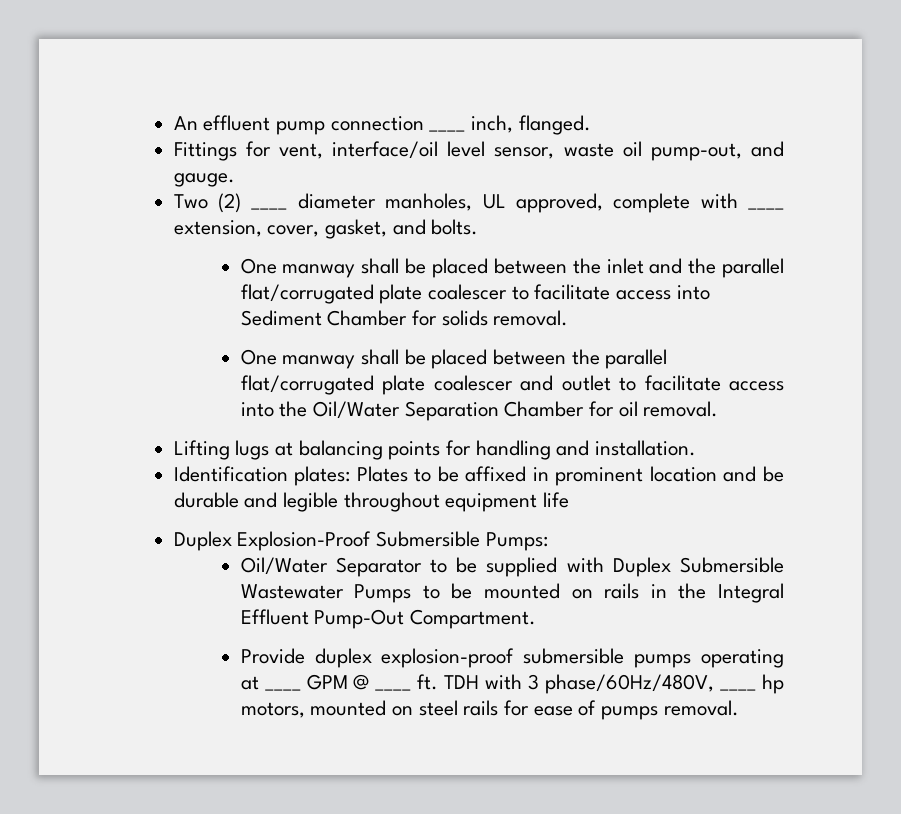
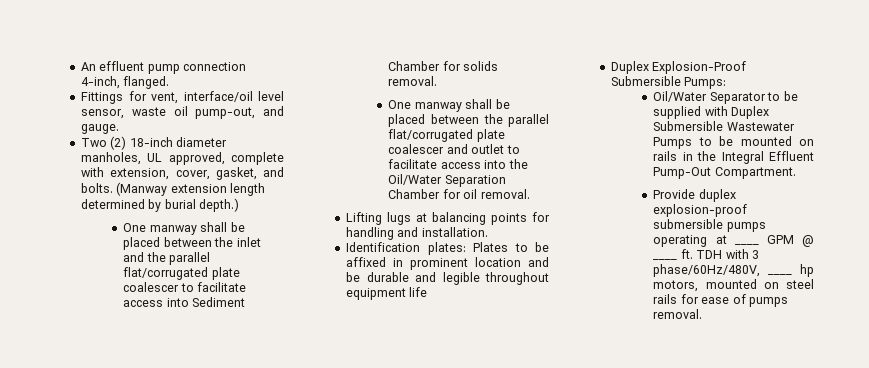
- An effluent pump connection ____ inch, flanged.
+ An effluent pump connection 4-inch, flanged.
- Two (2) ____ diameter manholes, UL approved, complete with ____ extension, cover, gasket, and bolts.
+ Two (2) 18-inch diameter manholes, UL approved, complete with extension, cover, gasket, and bolts. (Manway extension length determined by burial depth.)

